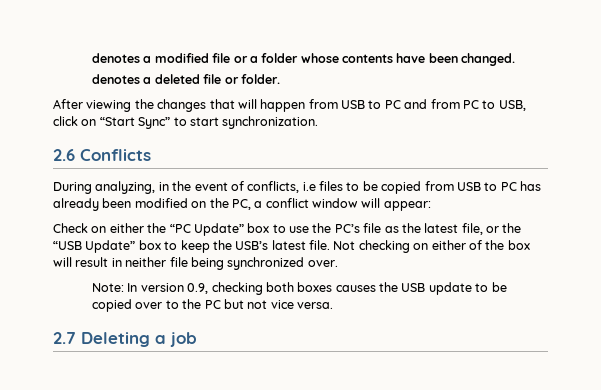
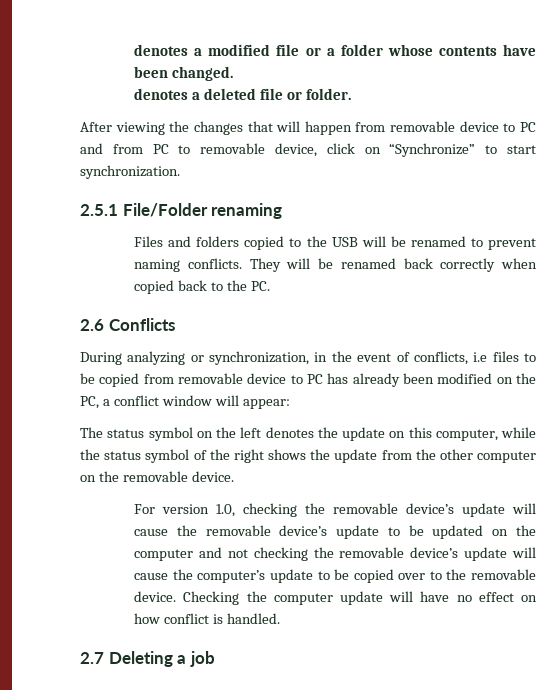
- After viewing the changes that will happen from USB to PC and from PC to USB, click on “Start Sync” to start synchronization.
+ After viewing the changes that will happen from removable device to PC and from PC to removable device, click on “Synchronize” to start synchronization.
+ 2.5.1 File/Folder renaming
+ Files and folders copied to the USB will be renamed to prevent naming conflicts. They will be renamed back correctly when copied back to the PC.
- During analyzing, in the event of conflicts, i.e files to be copied from USB to PC has already been modified on the PC, a conflict window will appear:
+ During analyzing or synchronization, in the event of conflicts, i.e files to be copied from removable device to PC has already been modified on the PC, a conflict window will appear:
- Check on either the “PC Update” box to use the PC’s file as the latest file, or the “USB Update” box to keep the USB’s latest file. Not checking on either of the box will result in neither file being synchronized over.
- Note: In version 0.9, checking both boxes causes the USB update to be copied over to the PC but not vice versa.
+ The status symbol on the left denotes the update on this computer, while the status symbol of the right shows the update from the other computer on the removable device.
+ For version 1.0, checking the removable device’s update will cause the removable device’s update to be updated on the computer and not checking the removable device’s update will cause the computer’s update to be copied over to the removable device. Checking the computer update will have no effect on how conflict is handled.

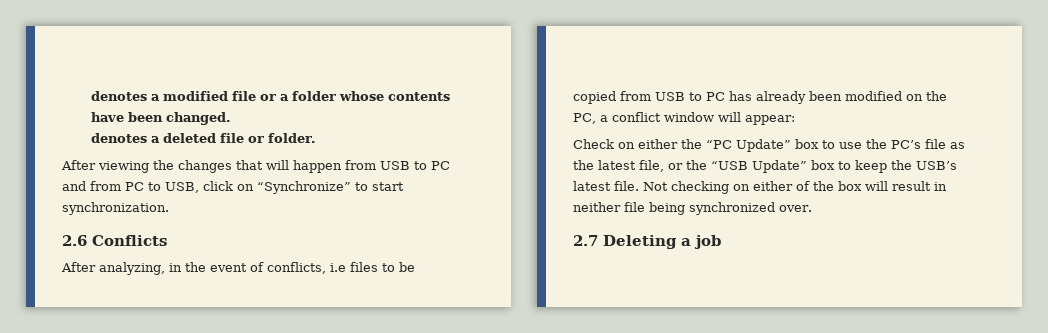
- After viewing the changes that will happen from removable device to PC and from PC to removable device, click on “Synchronize” to start synchronization.
+ After viewing the changes that will happen from USB to PC and from PC to USB, click on “Synchronize” to start synchronization.
- 2.5.1 File/Folder renaming
- Files and folders copied to the USB will be renamed to prevent naming conflicts. They will be renamed back correctly when copied back to the PC.
  2.6 Conflicts
- During analyzing or synchronization, in the event of conflicts, i.e files to be copied from removable device to PC has already been modified on the PC, a conflict window will appear:
+ After analyzing, in the event of conflicts, i.e files to be copied from USB to PC has already been modified on the PC, a conflict window will appear:
- The status symbol on the left denotes the update on this computer, while the status symbol of the right shows the update from the other computer on the removable device.
- For version 1.0, checking the removable device’s update will cause the removable device’s update to be updated on the computer and not checking the removable device’s update will cause the computer’s update to be copied over to the removable device. Checking the computer update will have no effect on how conflict is handled.
+ Check on either the “PC Update” box to use the PC’s file as the latest file, or the “USB Update” box to keep the USB’s latest file. Not checking on either of the box will result in neither file being synchronized over.

